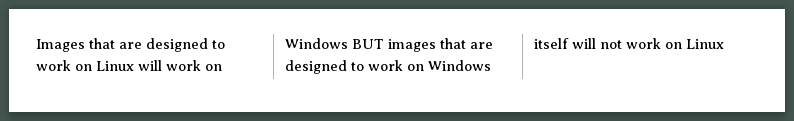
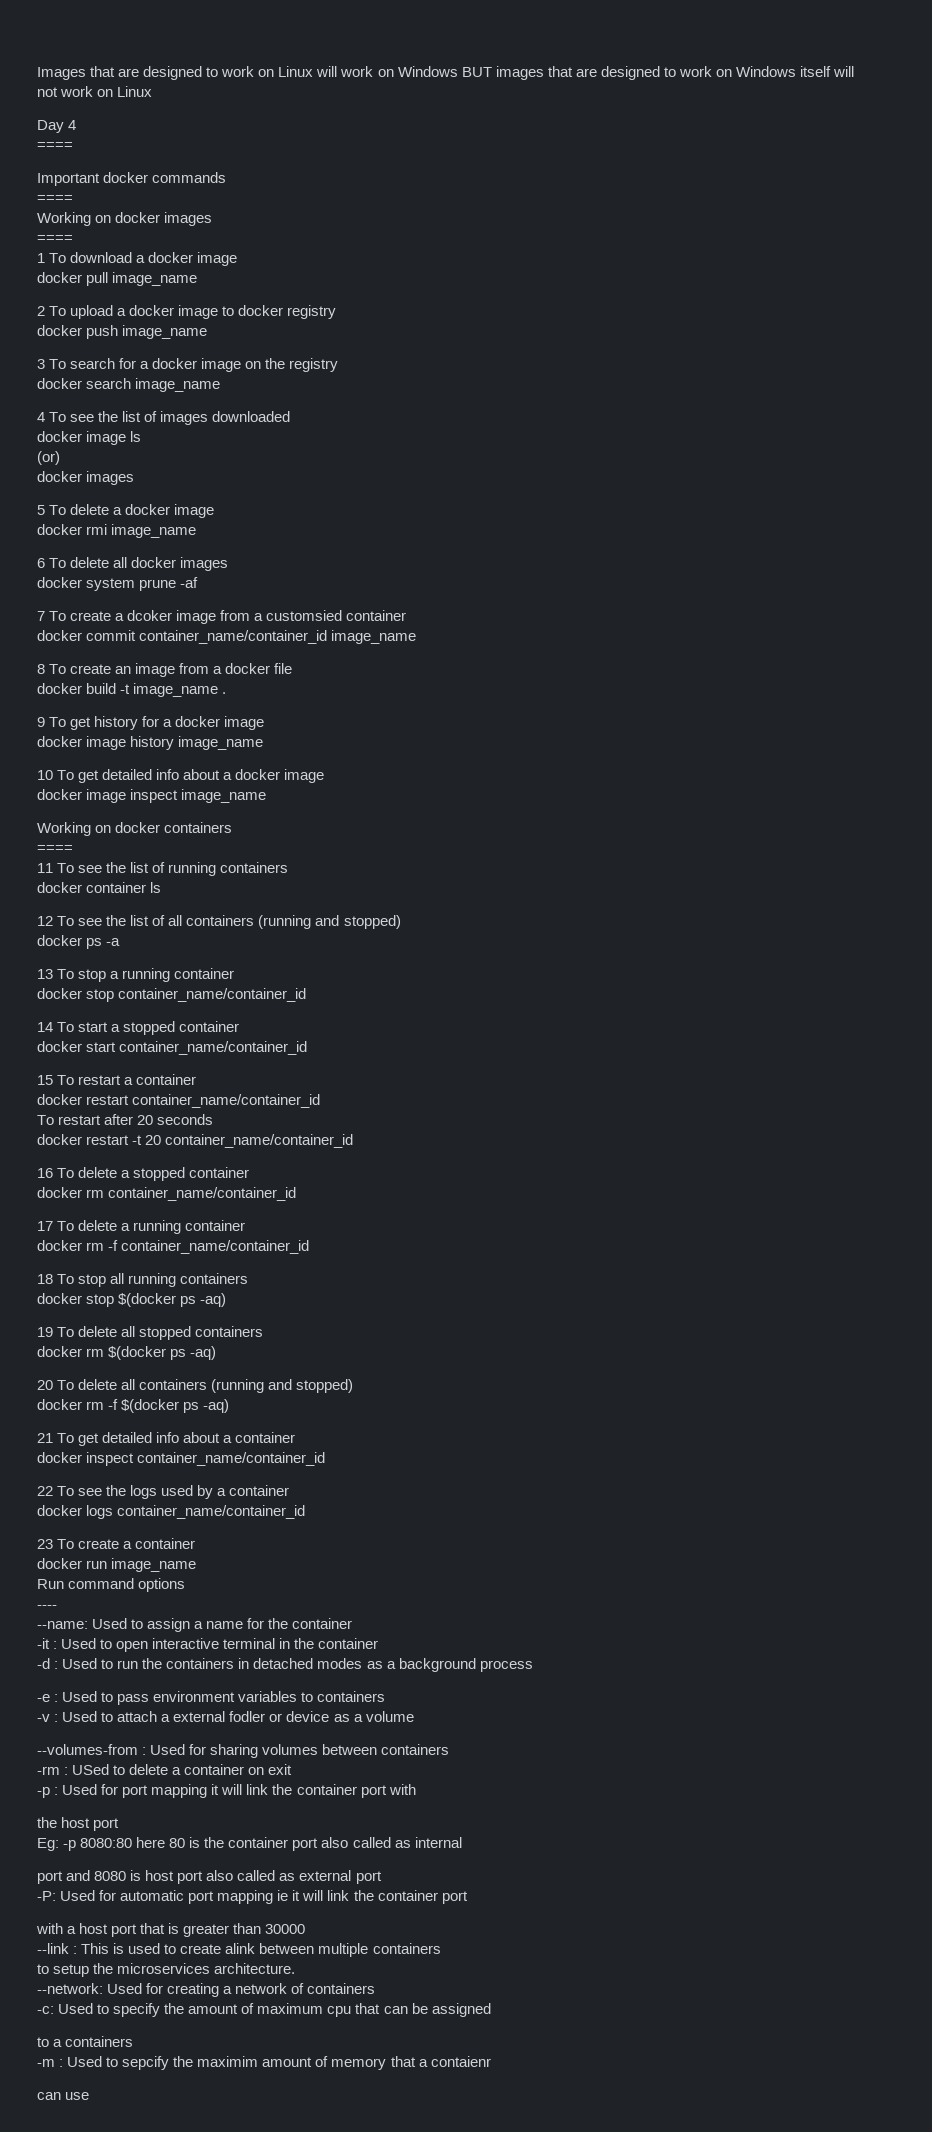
+ Day 4
+ ====
+ Important docker commands
+ ====
+ Working on docker images
+ ====
+ 1 To download a docker image
+ docker pull image_name
+ 2 To upload a docker image to docker registry
+ docker push image_name
+ 3 To search for a docker image on the registry
+ docker search image_name
+ 4 To see the list of images downloaded
+ docker image ls
+ (or)
+ docker images
+ 5 To delete a docker image
+ docker rmi image_name
+ 6 To delete all docker images
+ docker system prune -af
+ 7 To create a dcoker image from a customsied container
+ docker commit container_name/container_id image_name
+ 8 To create an image from a docker file
+ docker build -t image_name .
+ 9 To get history for a docker image
+ docker image history image_name
+ 10 To get detailed info about a docker image
+ docker image inspect image_name
+ Working on docker containers
+ ====
+ 11 To see the list of running containers
+ docker container ls
+ 12 To see the list of all containers (running and stopped)
+ docker ps -a
+ 13 To stop a running container
+ docker stop container_name/container_id
+ 14 To start a stopped container
+ docker start container_name/container_id
+ 15 To restart a container
+ docker restart container_name/container_id
+ To restart after 20 seconds
+ docker restart -t 20 container_name/container_id
+ 16 To delete a stopped container
+ docker rm container_name/container_id
+ 17 To delete a running container
+ docker rm -f container_name/container_id
+ 18 To stop all running containers
+ docker stop $(docker ps -aq)
+ 19 To delete all stopped containers
+ docker rm $(docker ps -aq)
+ 20 To delete all containers (running and stopped)
+ docker rm -f $(docker ps -aq)
+ 21 To get detailed info about a container
+ docker inspect container_name/container_id
+ 22 To see the logs used by a container
+ docker logs container_name/container_id
+ 23 To create a container
+ docker run image_name
+ Run command options
+ ----
+ --name: Used to assign a name for the container
+ -it : Used to open interactive terminal in the container
+ -d : Used to run the containers in detached modes as a background process
+ -e : Used to pass environment variables to containers
+ -v : Used to attach a external fodler or device as a volume
+ --volumes-from : Used for sharing volumes between containers
+ -rm : USed to delete a container on exit
+ -p : Used for port mapping it will link the container port with
+ the host port
+ Eg: -p 8080:80 here 80 is the container port also called as internal
+ port and 8080 is host port also called as external port
+ -P: Used for automatic port mapping ie it will link the container port
+ with a host port that is greater than 30000
+ --link : This is used to create alink between multiple containers
+ to setup the microservices architecture.
+ --network: Used for creating a network of containers
+ -c: Used to specify the amount of maximum cpu that can be assigned
+ to a containers
+ -m : Used to sepcify the maximim amount of memory that a contaienr
+ can use

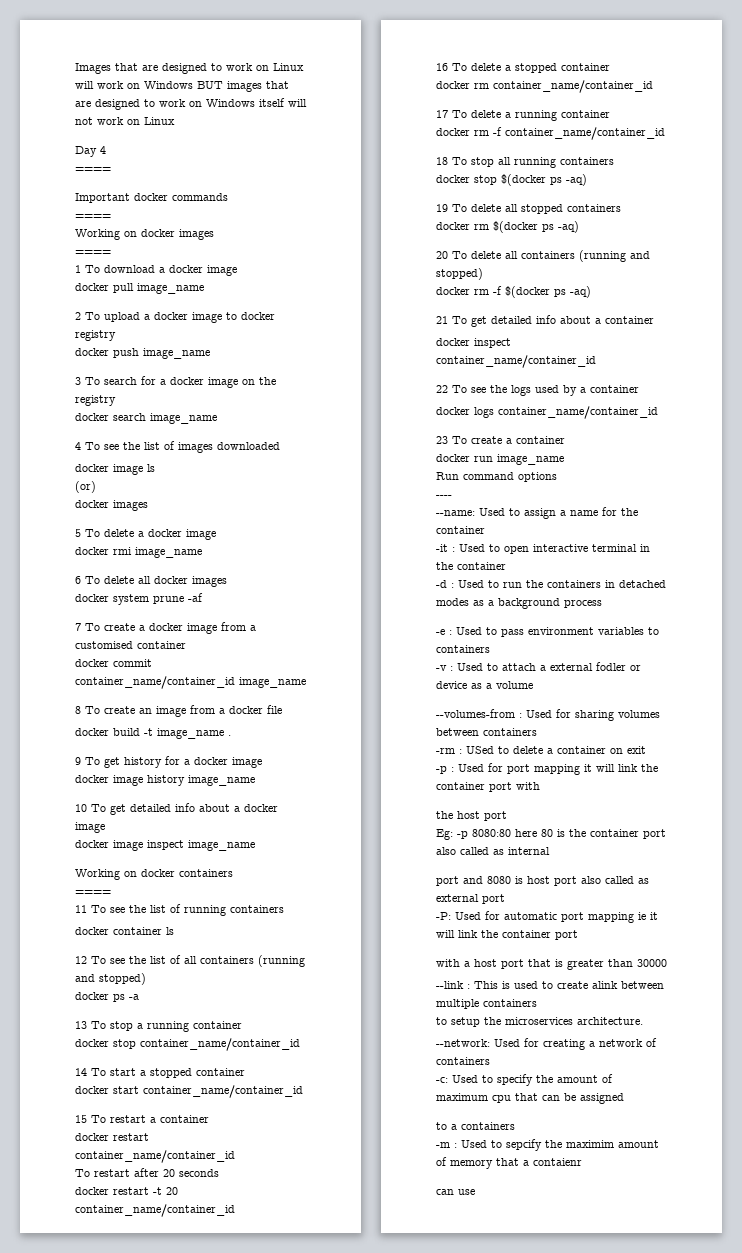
- 7 To create a dcoker image from a customsied container
+ 7 To create a docker image from a customised container

